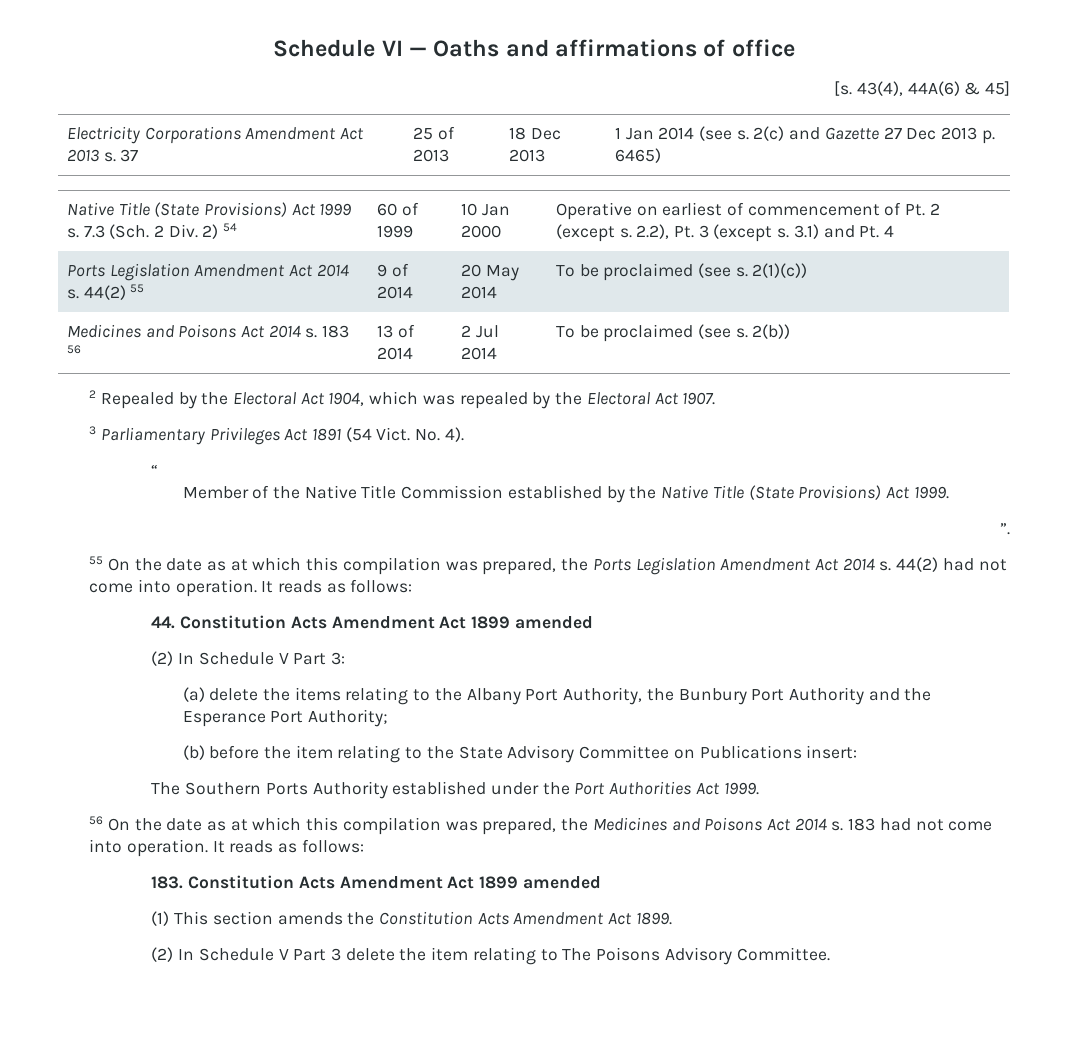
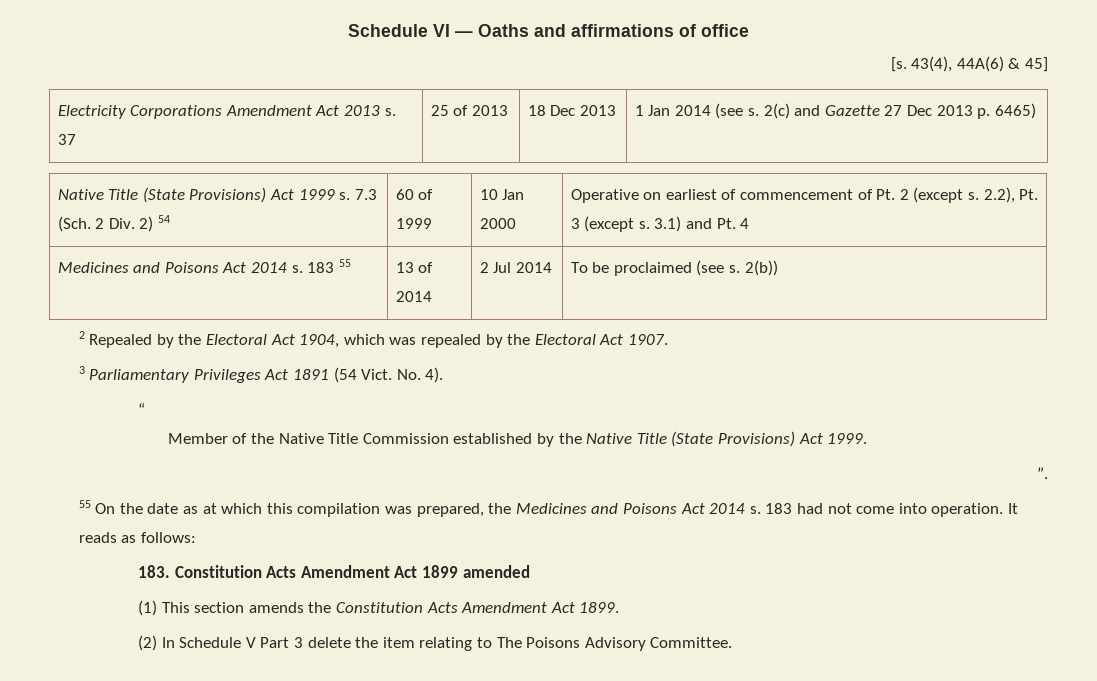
- Ports Legislation Amendment Act 2014 s. 44(2) 55 | 9 of 2014 | 20 May 2014 | To be proclaimed (see s. 2(1)(c))
- Medicines and Poisons Act 2014 s. 183 56 | 13 of 2014 | 2 Jul 2014 | To be proclaimed (see s. 2(b))
+ Medicines and Poisons Act 2014 s. 183 55 | 13 of 2014 | 2 Jul 2014 | To be proclaimed (see s. 2(b))
- 55 On the date as at which this compilation was prepared, the Ports Legislation Amendment Act 2014 s. 44(2) had not come into operation. It reads as follows:
- 44. Constitution Acts Amendment Act 1899 amended
- (2) In Schedule V Part 3:
- (a) delete the items relating to the Albany Port Authority, the Bunbury Port Authority and the Esperance Port Authority;
- (b) before the item relating to the State Advisory Committee on Publications insert:
- The Southern Ports Authority established under the Port Authorities Act 1999.
- 56 On the date as at which this compilation was prepared, the Medicines and Poisons Act 2014 s.
+ 55 On the date as at which this compilation was prepared, the Medicines and Poisons Act 2014 s.

